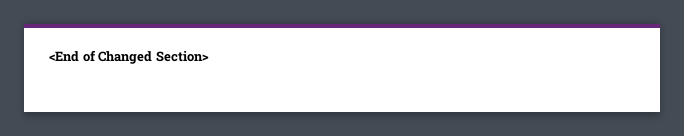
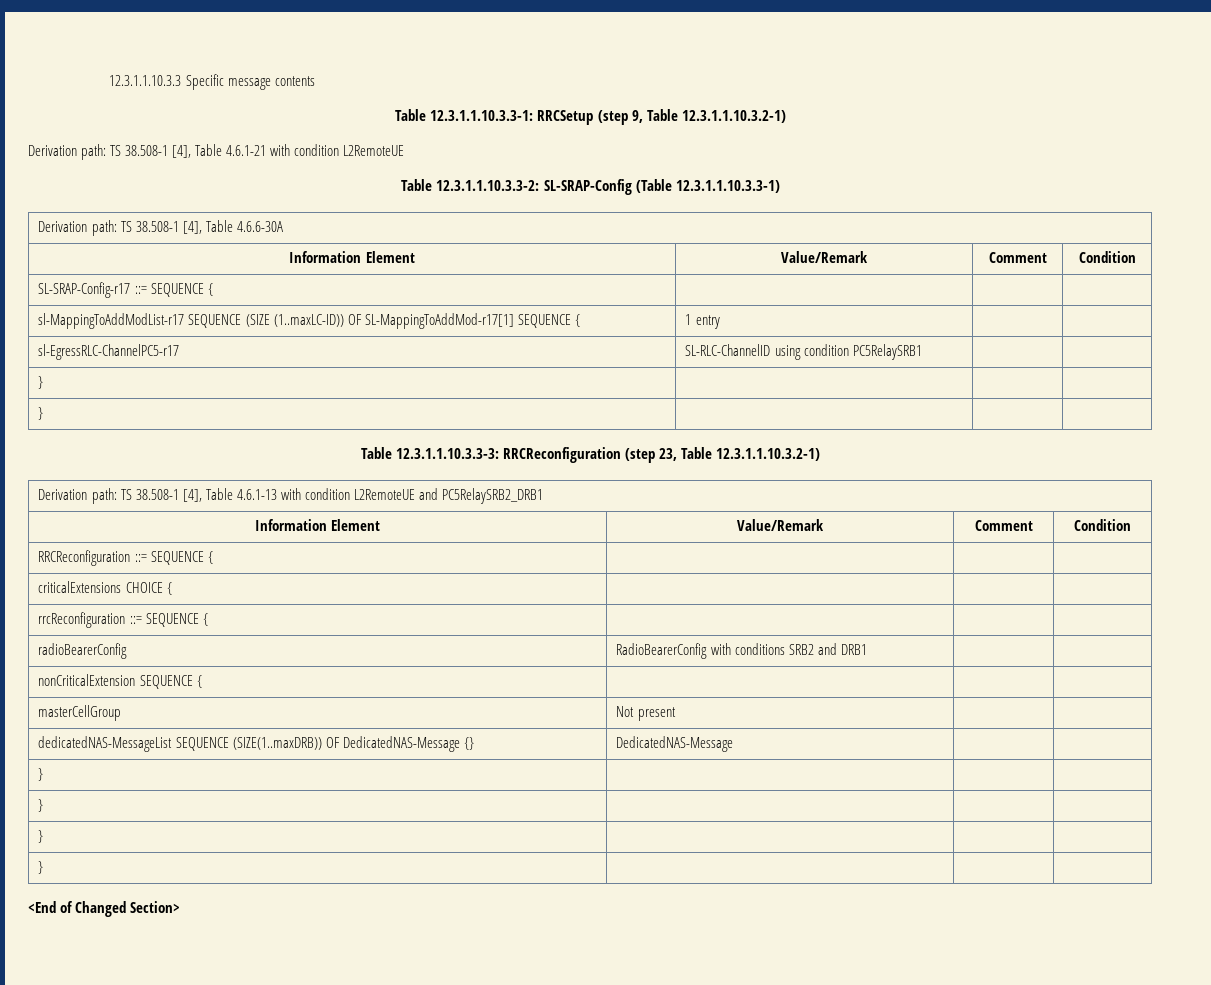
+ 12.3.1.1.10.3.3 Specific message contents
+ Table 12.3.1.1.10.3.3-1: RRCSetup (step 9, Table 12.3.1.1.10.3.2-1)
+ Derivation path: TS 38.508-1 [4], Table 4.6.1-21 with condition L2RemoteUE
+ Table 12.3.1.1.10.3.3-2: SL-SRAP-Config (Table 12.3.1.1.10.3.3-1)
+ Derivation path: TS 38.508-1 [4], Table 4.6.6-30A
+ Information Element | Value/Remark | Comment | Condition
+ SL-SRAP-Config-r17 ::= SEQUENCE { | | |
+ sl-MappingToAddModList-r17 SEQUENCE (SIZE (1..maxLC-ID)) OF SL-MappingToAddMod-r17[1] SEQUENCE { | 1 entry | |
+ sl-EgressRLC-ChannelPC5-r17 | SL-RLC-ChannelID using condition PC5RelaySRB1 | |
+ } | | |
+ } | | |
+ Table 12.3.1.1.10.3.3-3: RRCReconfiguration (step 23, Table 12.3.1.1.10.3.2-1)
+ Derivation path: TS 38.508-1 [4], Table 4.6.1-13 with condition L2RemoteUE and PC5RelaySRB2_DRB1
+ Information Element | Value/Remark | Comment | Condition
+ RRCReconfiguration ::= SEQUENCE { | | |
+ criticalExtensions CHOICE { | | |
+ rrcReconfiguration ::= SEQUENCE { | | |
+ radioBearerConfig | RadioBearerConfig with conditions SRB2 and DRB1 | |
+ nonCriticalExtension SEQUENCE { | | |
+ masterCellGroup | Not present | |
+ dedicatedNAS-MessageList SEQUENCE (SIZE(1..maxDRB)) OF DedicatedNAS-Message {} | DedicatedNAS-Message | |
+ } | | |
+ } | | |
+ } | | |
+ } | | |

